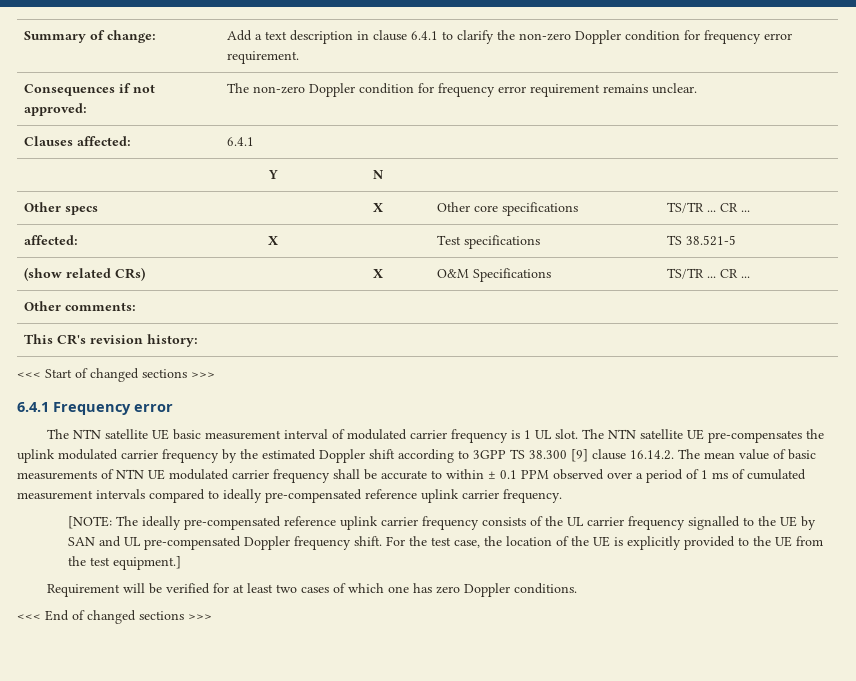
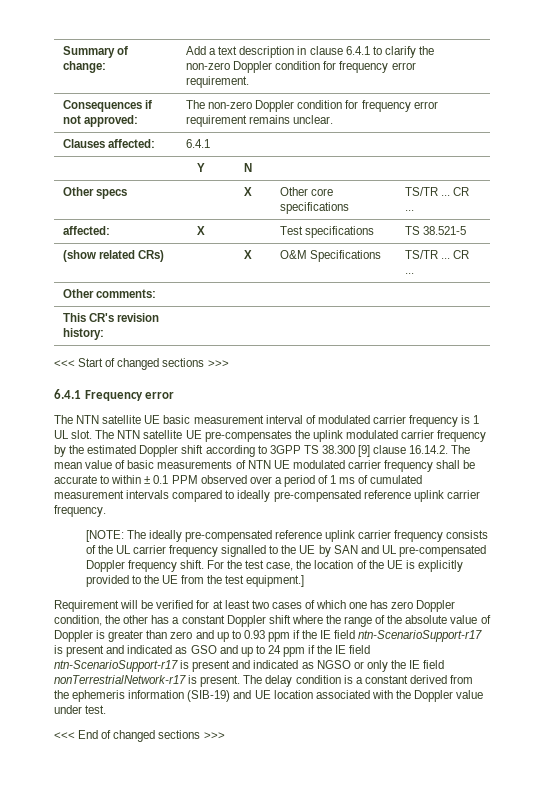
- Requirement will be verified for at least two cases of which one has zero Doppler conditions.
+ Requirement will be verified for at least two cases of which one has zero Doppler condition, the other has a constant Doppler shift where the range of the absolute value of Doppler is greater than zero and up to 0.93 ppm if the IE field ntn-ScenarioSupport-r17 is present and indicated as GSO and up to 24 ppm if the IE field ntn-ScenarioSupport-r17 is present and indicated as NGSO or only the IE field nonTerrestrialNetwork-r17 is present. The delay condition is a constant derived from the ephemeris information (SIB-19) and UE location associated with the Doppler value under test.

